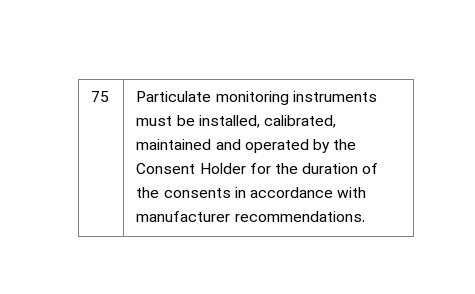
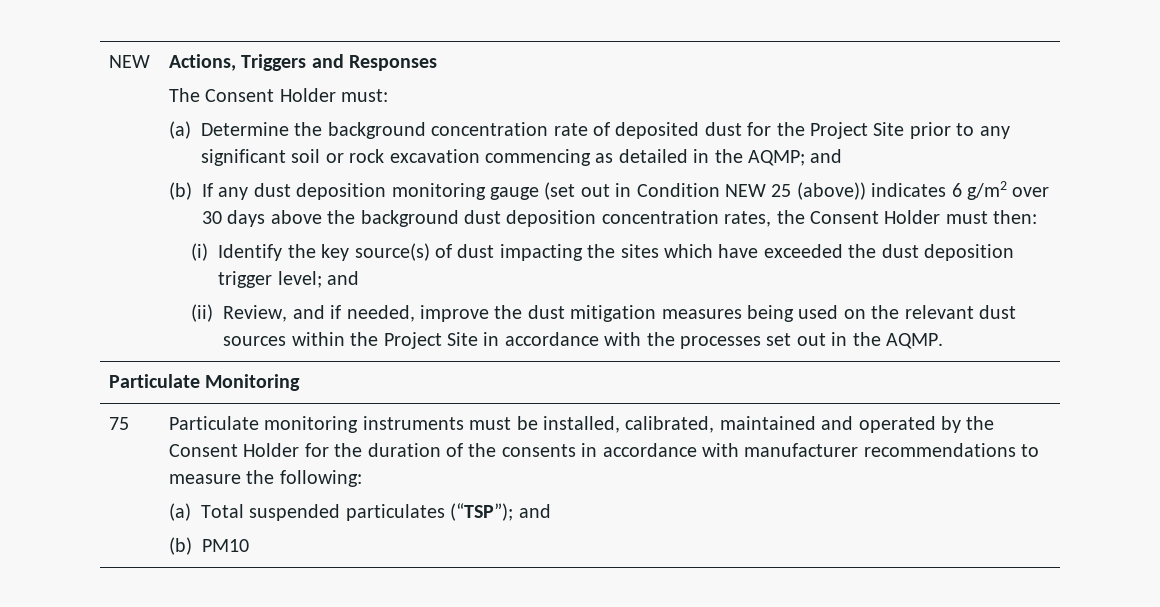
+ NEW | Actions, Triggers and Responses
+ The Consent Holder must:
+ (a) Determine the background concentration rate of deposited dust for the Project Site prior to any significant soil or rock excavation commencing as detailed in the AQMP; and
+ (b) If any dust deposition monitoring gauge (set out in Condition NEW 25 (above)) indicates 6 g/m2 over 30 days above the background dust deposition concentration rates, the Consent Holder must then:
+ (i) Identify the key source(s) of dust impacting the sites which have exceeded the dust deposition trigger level; and
+ (ii) Review, and if needed, improve the dust mitigation measures being used on the relevant dust sources within the Project Site in accordance with the processes set out in the AQMP.
+ Particulate Monitoring
- 75 | Particulate monitoring instruments must be installed, calibrated, maintained and operated by the Consent Holder for the duration of the consents in accordance with manufacturer recommendations.
+ 75 | Particulate monitoring instruments must be installed, calibrated, maintained and operated by the Consent Holder for the duration of the consents in accordance with manufacturer recommendations to measure the following:
+ (a) Total suspended particulates (“TSP”); and
+ (b) PM10

